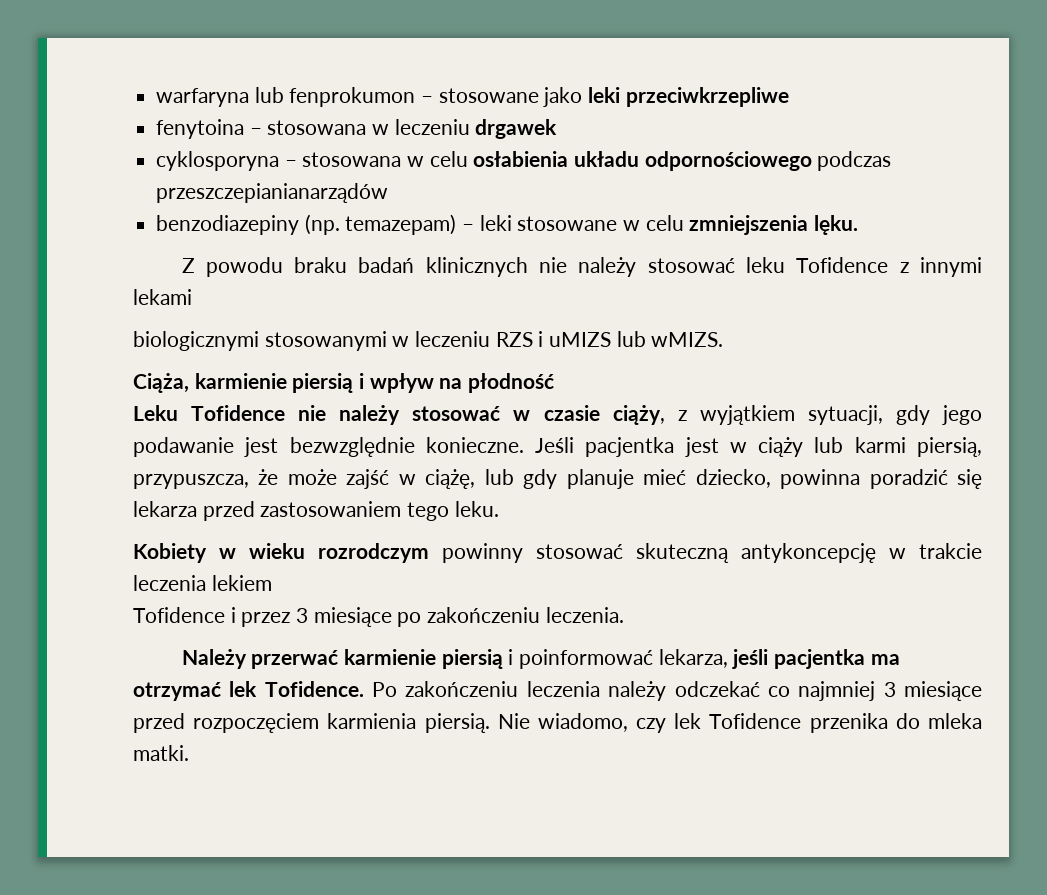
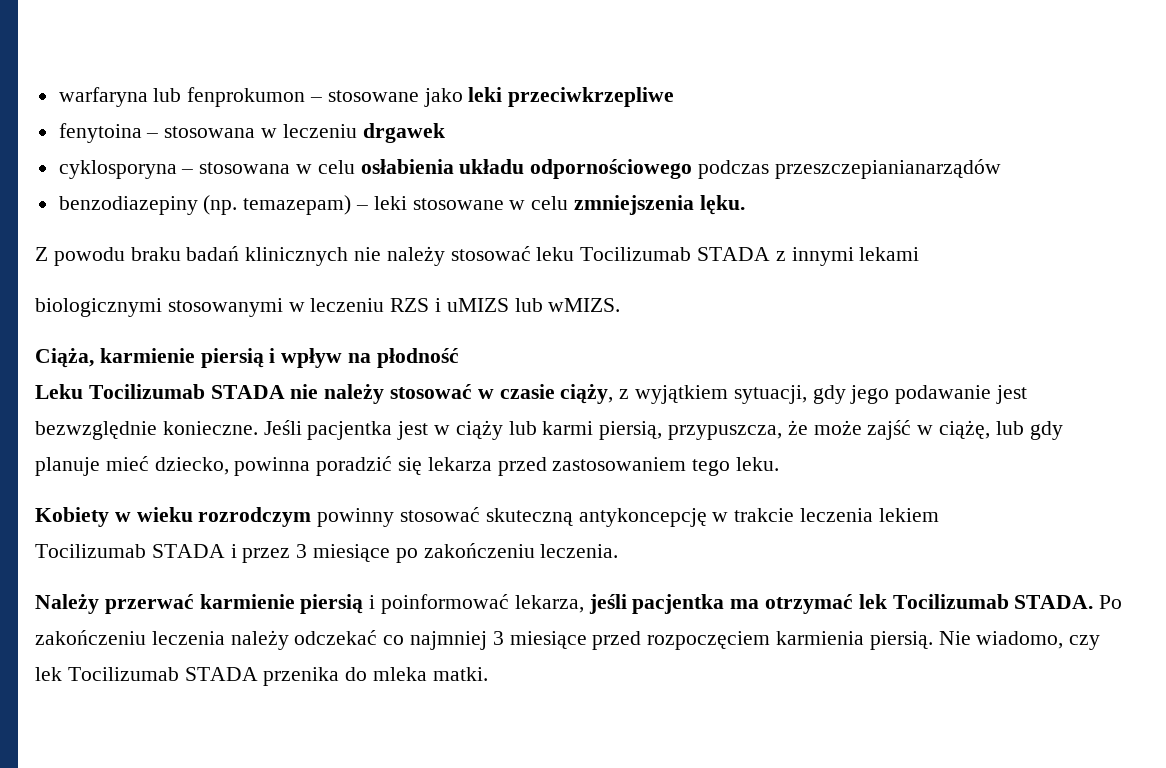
- Z powodu braku badań klinicznych nie należy stosować leku Tofidence z innymi lekami
+ Z powodu braku badań klinicznych nie należy stosować leku Tocilizumab STADA z innymi lekami
- Leku Tofidence nie należy stosować w czasie ciąży, z wyjątkiem sytuacji, gdy jego podawanie jest bezwzględnie konieczne.
+ Leku Tocilizumab STADA nie należy stosować w czasie ciąży, z wyjątkiem sytuacji, gdy jego podawanie jest bezwzględnie konieczne.
- Tofidence i przez 3 miesiące po zakończeniu leczenia.
+ Tocilizumab STADA i przez 3 miesiące po zakończeniu leczenia.
- Należy przerwać karmienie piersią i poinformować lekarza, jeśli pacjentka ma otrzymać lek Tofidence.
+ Należy przerwać karmienie piersią i poinformować lekarza, jeśli pacjentka ma otrzymać lek Tocilizumab STADA.
- Nie wiadomo, czy lek Tofidence przenika do mleka matki.
+ Nie wiadomo, czy lek Tocilizumab STADA przenika do mleka matki.

